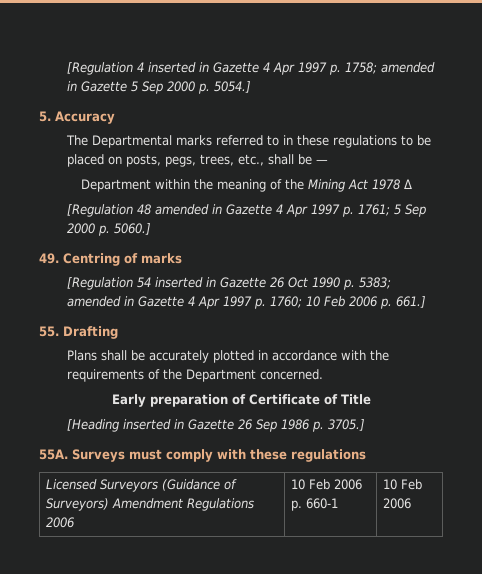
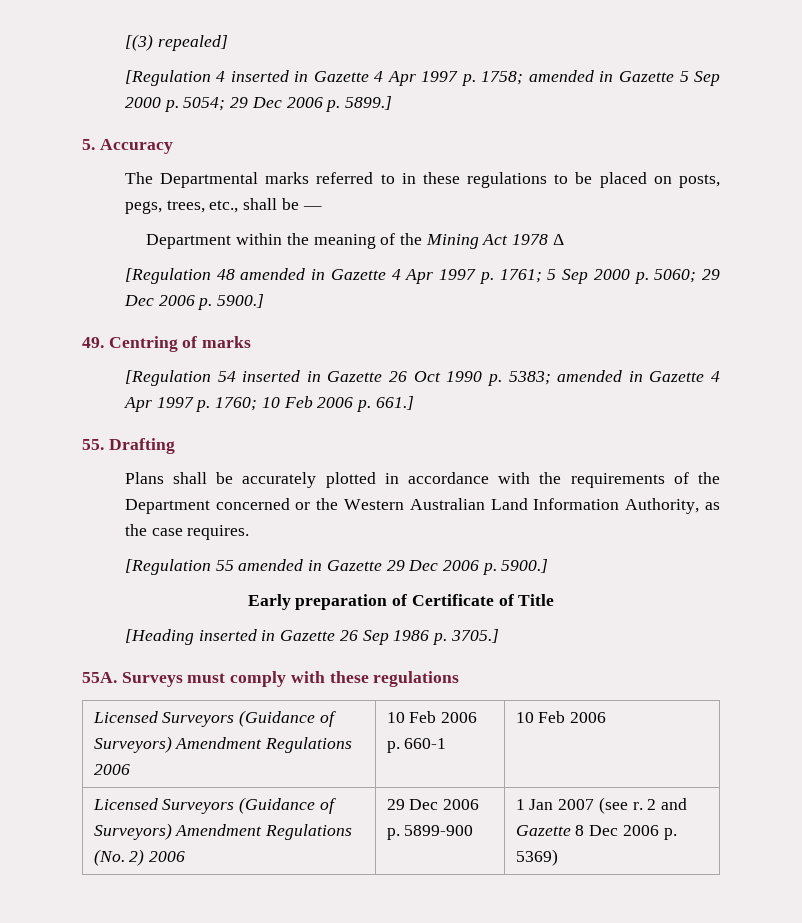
+ [(3) repealed]
- [Regulation 4 inserted in Gazette 4 Apr 1997 p. 1758; amended in Gazette 5 Sep 2000 p. 5054.]
+ [Regulation 4 inserted in Gazette 4 Apr 1997 p. 1758; amended in Gazette 5 Sep 2000 p. 5054; 29 Dec 2006 p. 5899.]
- [Regulation 48 amended in Gazette 4 Apr 1997 p. 1761; 5 Sep 2000 p. 5060.]
+ [Regulation 48 amended in Gazette 4 Apr 1997 p. 1761; 5 Sep 2000 p. 5060; 29 Dec 2006 p. 5900.]
- Plans shall be accurately plotted in accordance with the requirements of the Department concerned.
+ Plans shall be accurately plotted in accordance with the requirements of the Department concerned or the Western Australian Land Information Authority, as the case requires.
+ [Regulation 55 amended in Gazette 29 Dec 2006 p. 5900.]
+ Licensed Surveyors (Guidance of Surveyors) Amendment Regulations (No. 2) 2006 | 29 Dec 2006 p. 5899-900 | 1 Jan 2007 (see r. 2 and Gazette 8 Dec 2006 p. 5369)

